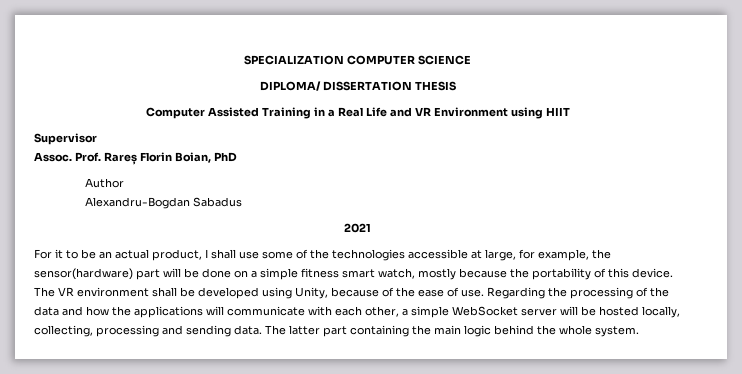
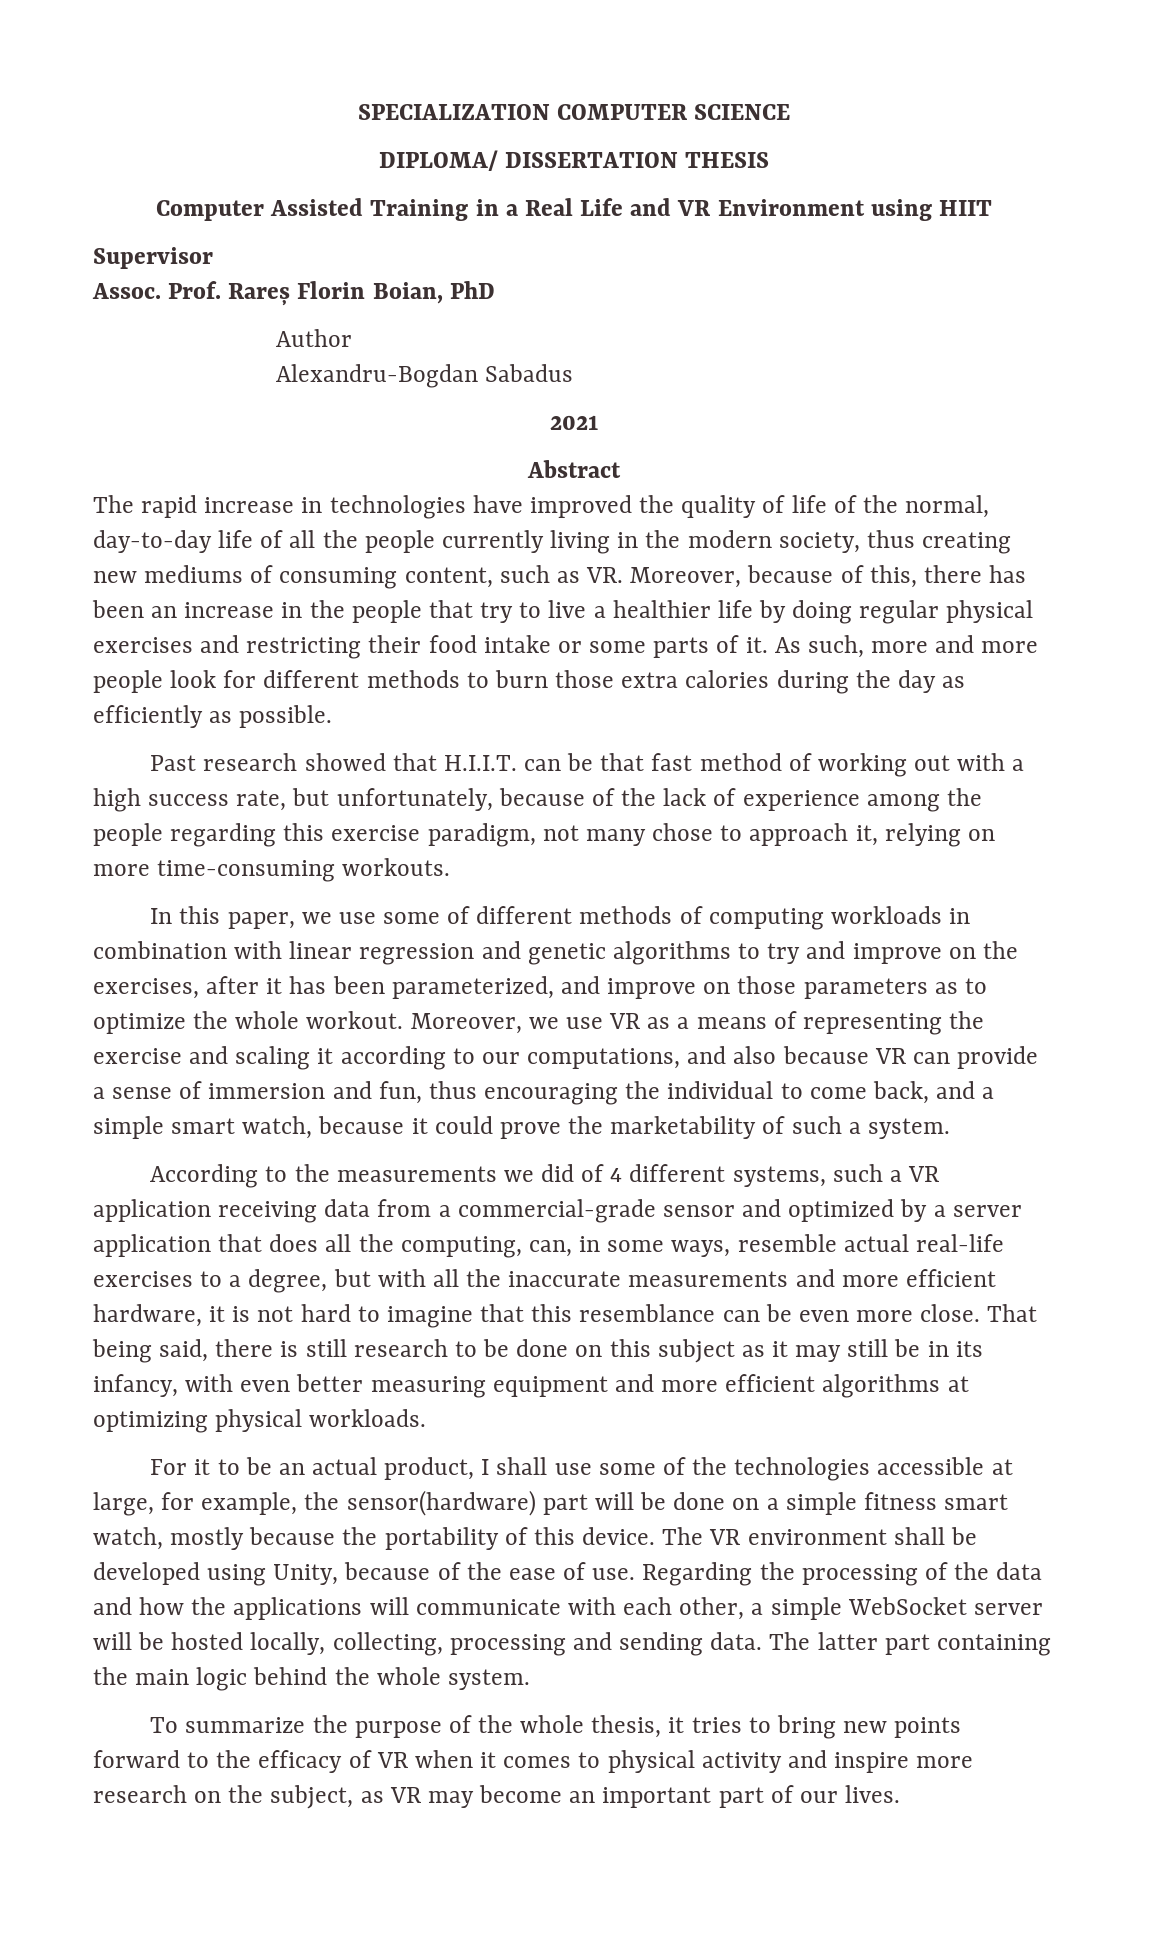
+ Abstract
+ The rapid increase in technologies have improved the quality of life of the normal, day-to-day life of all the people currently living in the modern society, thus creating new mediums of consuming content, such as VR. Moreover, because of this, there has been an increase in the people that try to live a healthier life by doing regular physical exercises and restricting their food intake or some parts of it. As such, more and more people look for different methods to burn those extra calories during the day as efficiently as possible.
+ Past research showed that H.I.I.T. can be that fast method of working out with a high success rate, but unfortunately, because of the lack of experience among the people regarding this exercise paradigm, not many chose to approach it, relying on more time-consuming workouts.
+ In this paper, we use some of different methods of computing workloads in combination with linear regression and genetic algorithms to try and improve on the exercises, after it has been parameterized, and improve on those parameters as to optimize the whole workout. Moreover, we use VR as a means of representing the exercise and scaling it according to our computations, and also because VR can provide a sense of immersion and fun, thus encouraging the individual to come back, and a simple smart watch, because it could prove the marketability of such a system.
+ According to the measurements we did of 4 different systems, such a VR application receiving data from a commercial-grade sensor and optimized by a server application that does all the computing, can, in some ways, resemble actual real-life exercises to a degree, but with all the inaccurate measurements and more efficient hardware, it is not hard to imagine that this resemblance can be even more close. That being said, there is still research to be done on this subject as it may still be in its infancy, with even better measuring equipment and more efficient algorithms at optimizing physical workloads.
+ To summarize the purpose of the whole thesis, it tries to bring new points forward to the efficacy of VR when it comes to physical activity and inspire more research on the subject, as VR may become an important part of our lives.

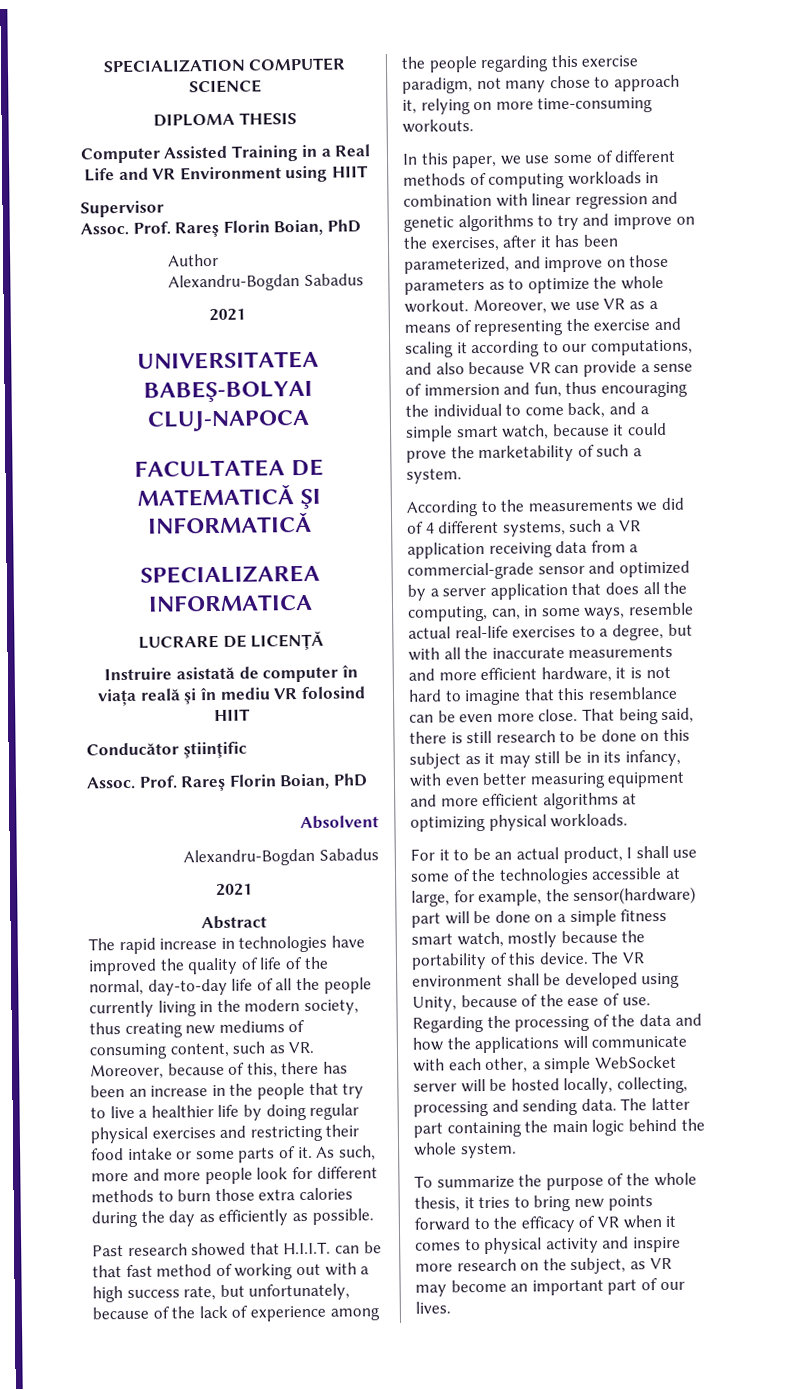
- DIPLOMA/ DISSERTATION THESIS
+ DIPLOMA THESIS
+ UNIVERSITATEA BABEŞ-BOLYAI CLUJ-NAPOCA
+ FACULTATEA DE MATEMATICǍ ŞI INFORMATICǍ
+ SPECIALIZAREA INFORMATICA
+ LUCRARE DE LICENŢĂ
+ Instruire asistată de computer în viața reală și în mediu VR folosind HIIT
+ Conducător ştiinţific
+ Assoc. Prof. Rareș Florin Boian, PhD
+ Absolvent
+ Alexandru-Bogdan Sabadus
+ 2021

